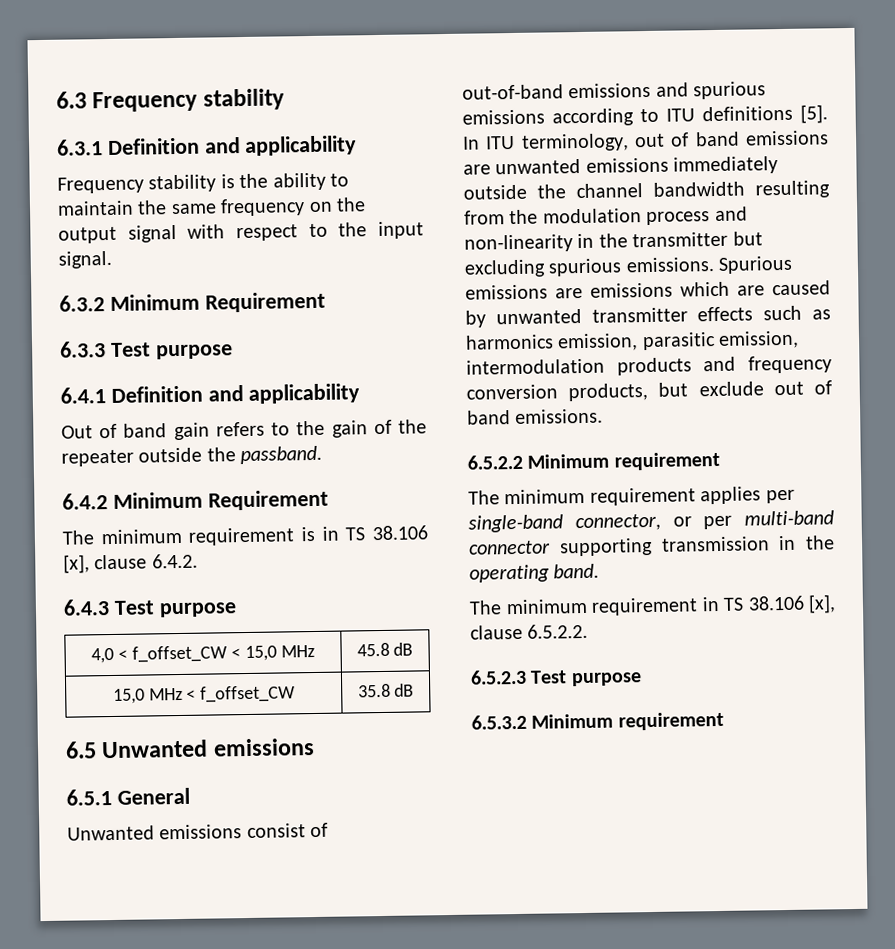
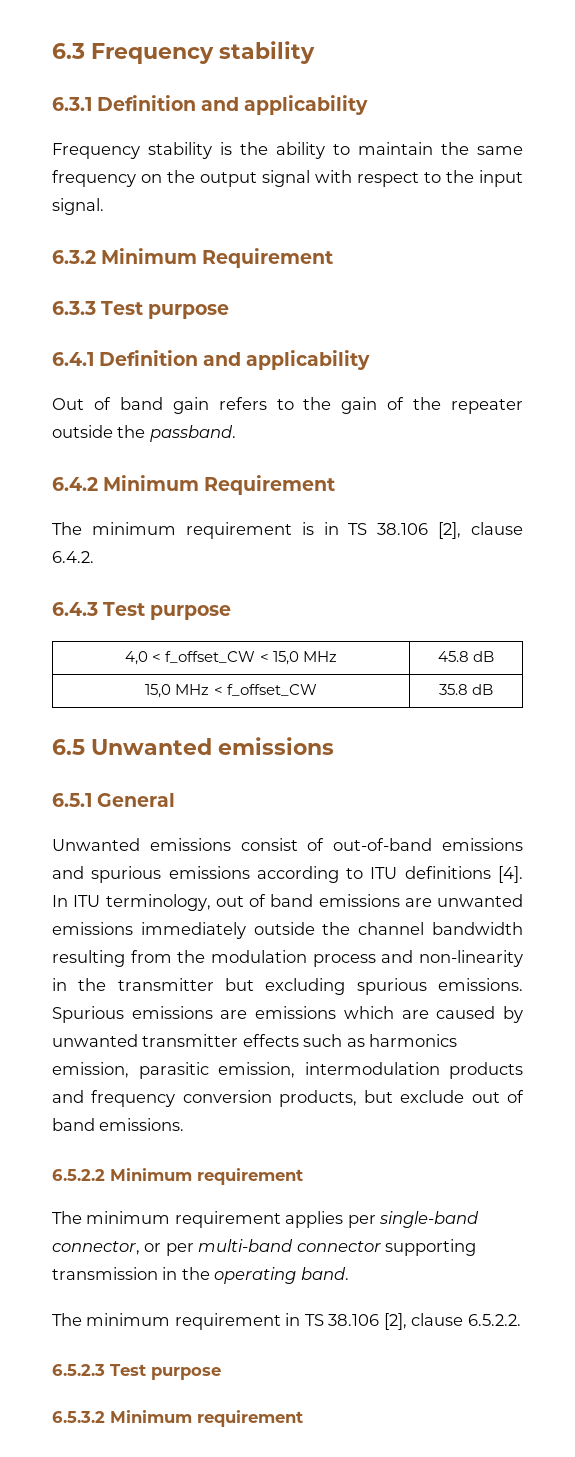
- The minimum requirement is in TS 38.106 [x], clause 6.4.2.
+ The minimum requirement is in TS 38.106 [2], clause 6.4.2.
- Unwanted emissions consist of out-of-band emissions and spurious emissions according to ITU definitions [5].
+ Unwanted emissions consist of out-of-band emissions and spurious emissions according to ITU definitions [4].
- The minimum requirement in TS 38.106 [x], clause 6.5.2.2.
+ The minimum requirement in TS 38.106 [2], clause 6.5.2.2.

